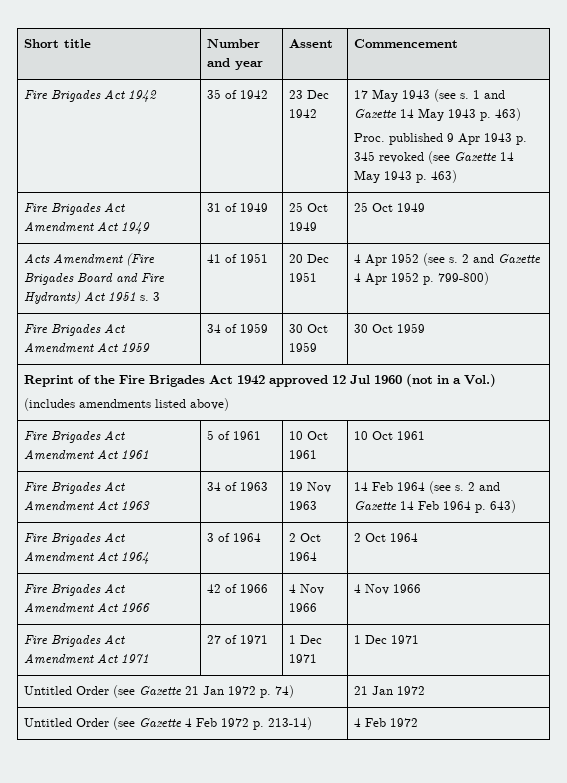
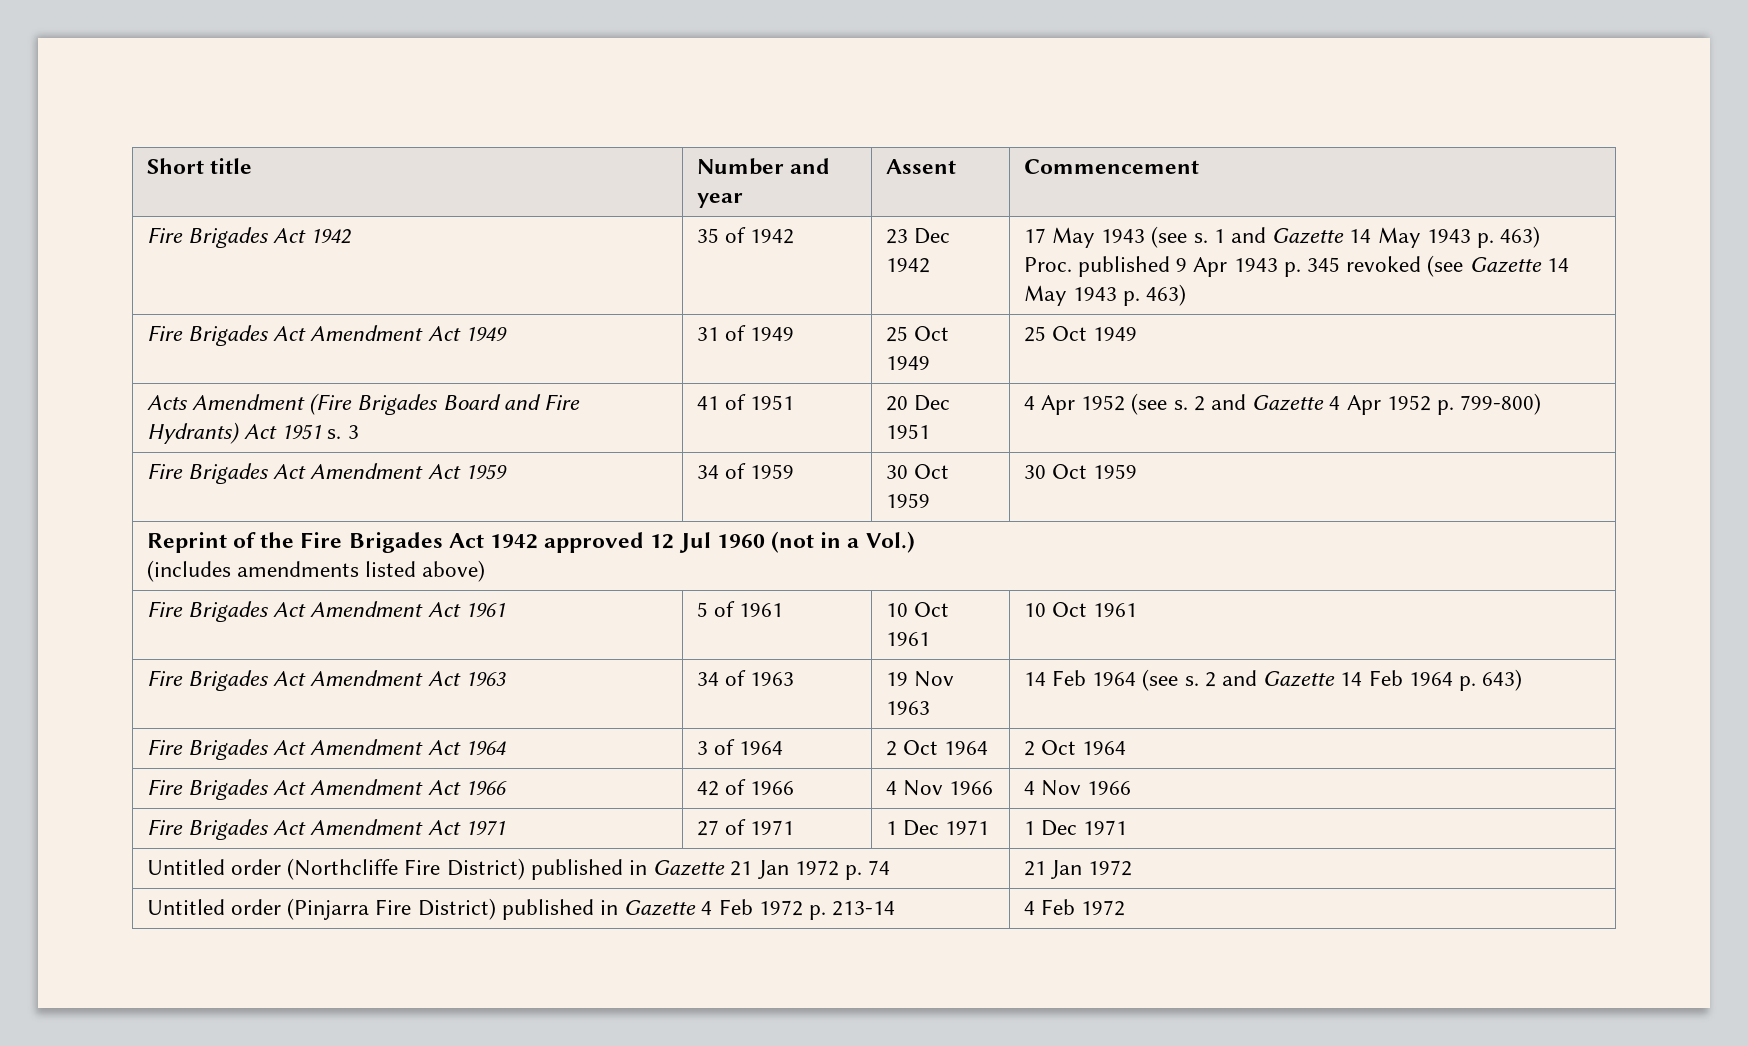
- Untitled Order (see Gazette 21 Jan 1972 p. 74) | 21 Jan 1972
+ Untitled order (Northcliffe Fire District) published in Gazette 21 Jan 1972 p. 74 | 21 Jan 1972
- Untitled Order (see Gazette 4 Feb 1972 p. 213-14) | 4 Feb 1972
+ Untitled order (Pinjarra Fire District) published in Gazette 4 Feb 1972 p. 213-14 | 4 Feb 1972

